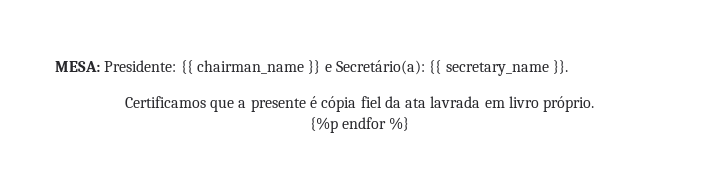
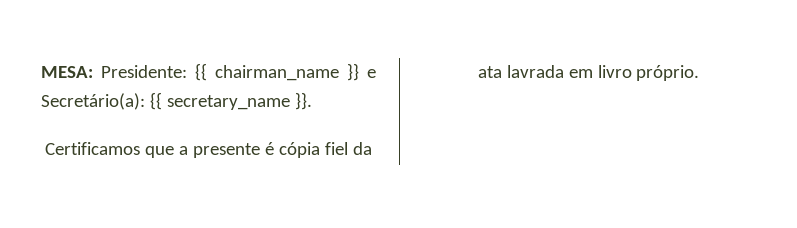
- {%p endfor %}

